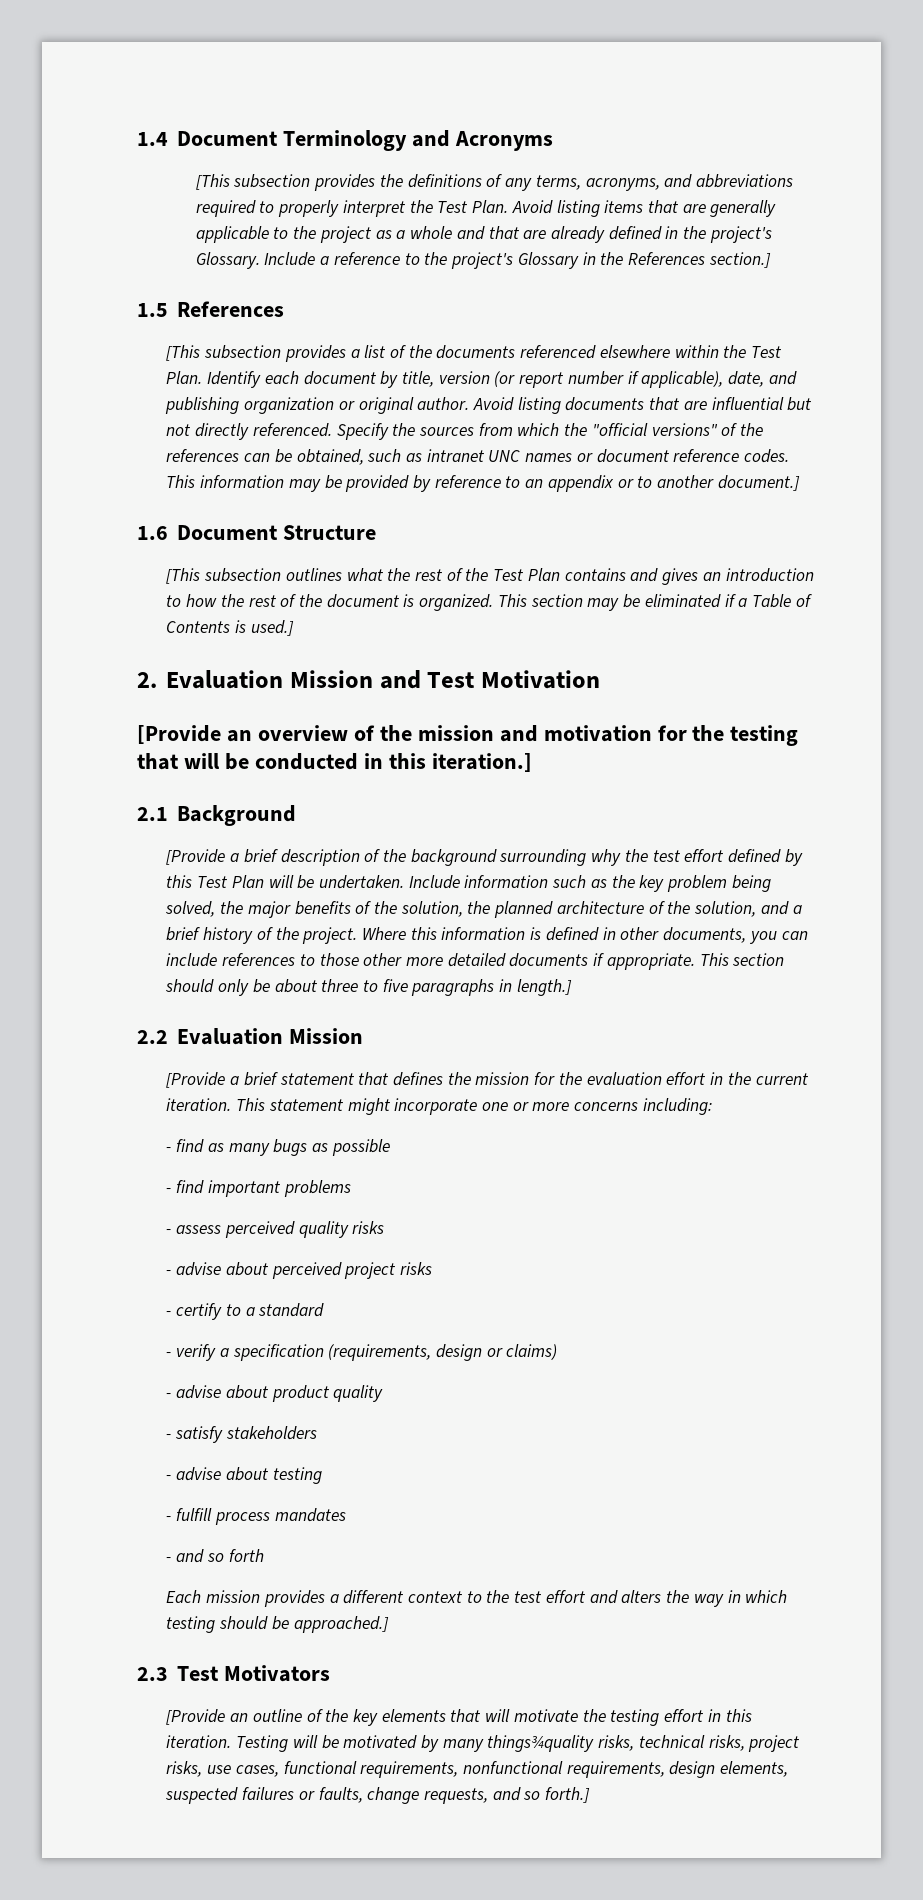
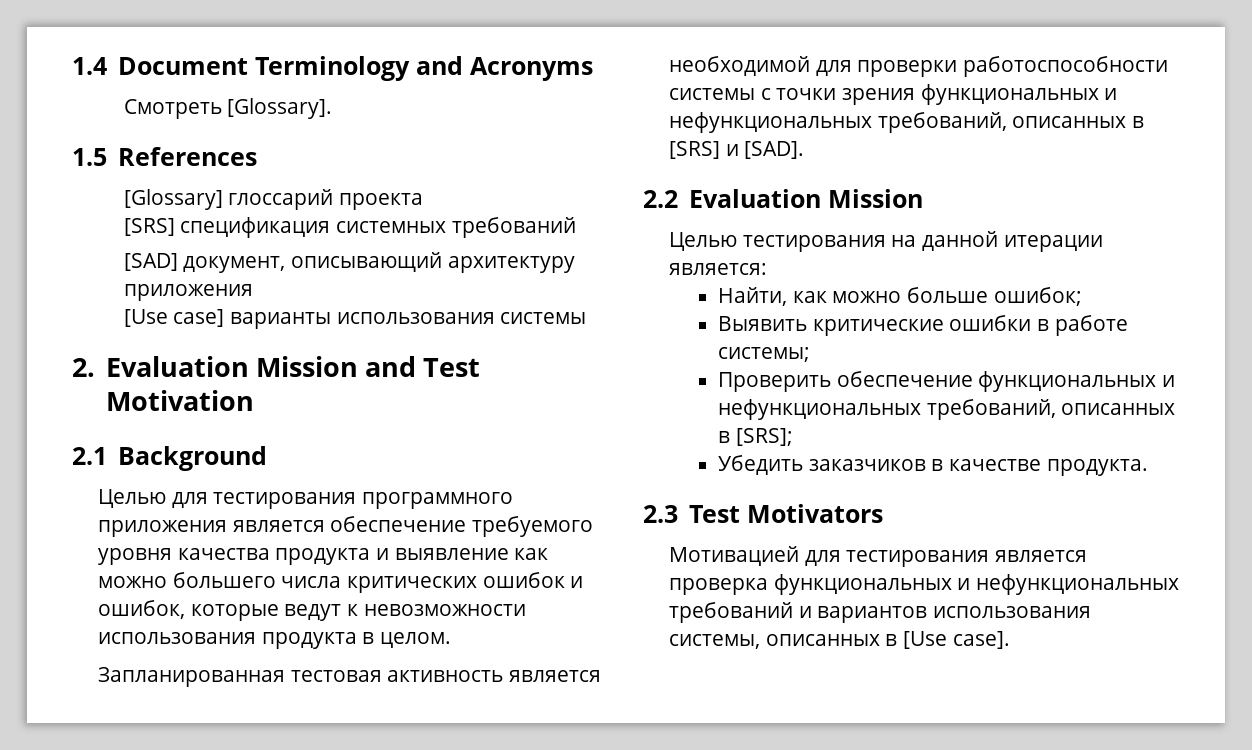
- [This subsection provides the definitions of any terms, acronyms, and abbreviations required to properly interpret the Test Plan. Avoid listing items that are generally applicable to the project as a whole and that are already defined in the project's Glossary. Include a reference to the project's Glossary in the References section.]
+ Смотреть [Glossary].
  1.5 References
- [This subsection provides a list of the documents referenced elsewhere within the Test Plan. Identify each document by title, version (or report number if applicable), date, and publishing organization or original author. Avoid listing documents that are influential but not directly referenced. Specify the sources from which the "official versions" of the references can be obtained, such as intranet UNC names or document reference codes. This information may be provided by reference to an appendix or to another document.]
- 1.6 Document Structure
- [This subsection outlines what the rest of the Test Plan contains and gives an introduction to how the rest of the document is organized. This section may be eliminated if a Table of Contents is used.]
+ [Glossary] глоссарий проекта
+ [SRS] спецификация системных требований
+ [SAD] документ, описывающий архитектуру приложения
+ [Use case] варианты использования системы
- [Provide an overview of the mission and motivation for the testing that will be conducted in this iteration.]
  2.1 Background
- [Provide a brief description of the background surrounding why the test effort defined by this Test Plan will be undertaken. Include information such as the key problem being solved, the major benefits of the solution, the planned architecture of the solution, and a brief history of the project. Where this information is defined in other documents, you can include references to those other more detailed documents if appropriate. This section should only be about three to five paragraphs in length.]
+ Целью для тестирования программного приложения является обеспечение требуемого уровня качества продукта и выявление как можно большего числа критических ошибок и ошибок, которые ведут к невозможности использования продукта в целом.
+ Запланированная тестовая активность является необходимой для проверки работоспособности системы с точки зрения функциональных и нефункциональных требований, описанных в [SRS] и [SAD].
  2.2 Evaluation Mission
- [Provide a brief statement that defines the mission for the evaluation effort in the current iteration. This statement might incorporate one or more concerns including:
- - find as many bugs as possible
- - find important problems
- - assess perceived quality risks
- - advise about perceived project risks
- - certify to a standard
- - verify a specification (requirements, design or claims)
- - advise about product quality
- - satisfy stakeholders
- - advise about testing
- - fulfill process mandates
- - and so forth
- Each mission provides a different context to the test effort and alters the way in which testing should be approached.]
+ Целью тестирования на данной итерации является:
+ Найти, как можно больше ошибок;
+ Выявить критические ошибки в работе системы;
+ Проверить обеспечение функциональных и нефункциональных требований, описанных в [SRS];
+ Убедить заказчиков в качестве продукта.
  2.3 Test Motivators
- [Provide an outline of the key elements that will motivate the testing effort in this iteration. Testing will be motivated by many things¾quality risks, technical risks, project risks, use cases, functional requirements, nonfunctional requirements, design elements, suspected failures or faults, change requests, and so forth.]
+ Мотивацией для тестирования является проверка функциональных и нефункциональных требований и вариантов использования системы, описанных в [Use case].

